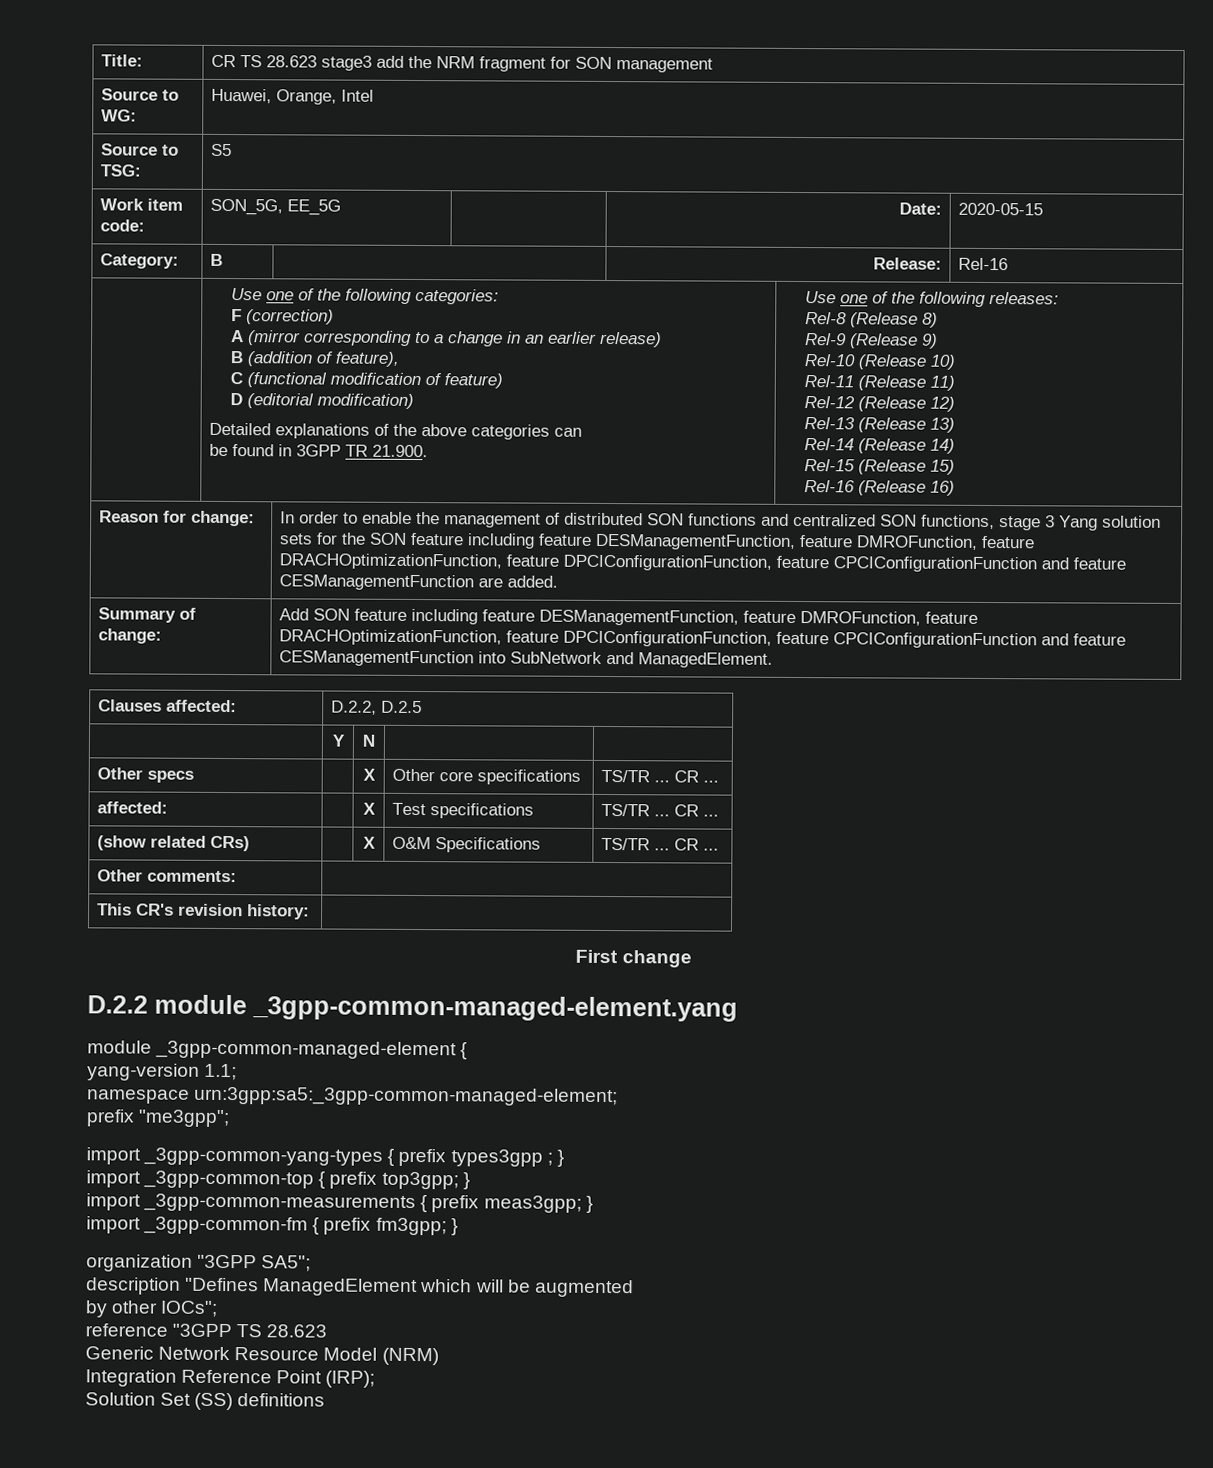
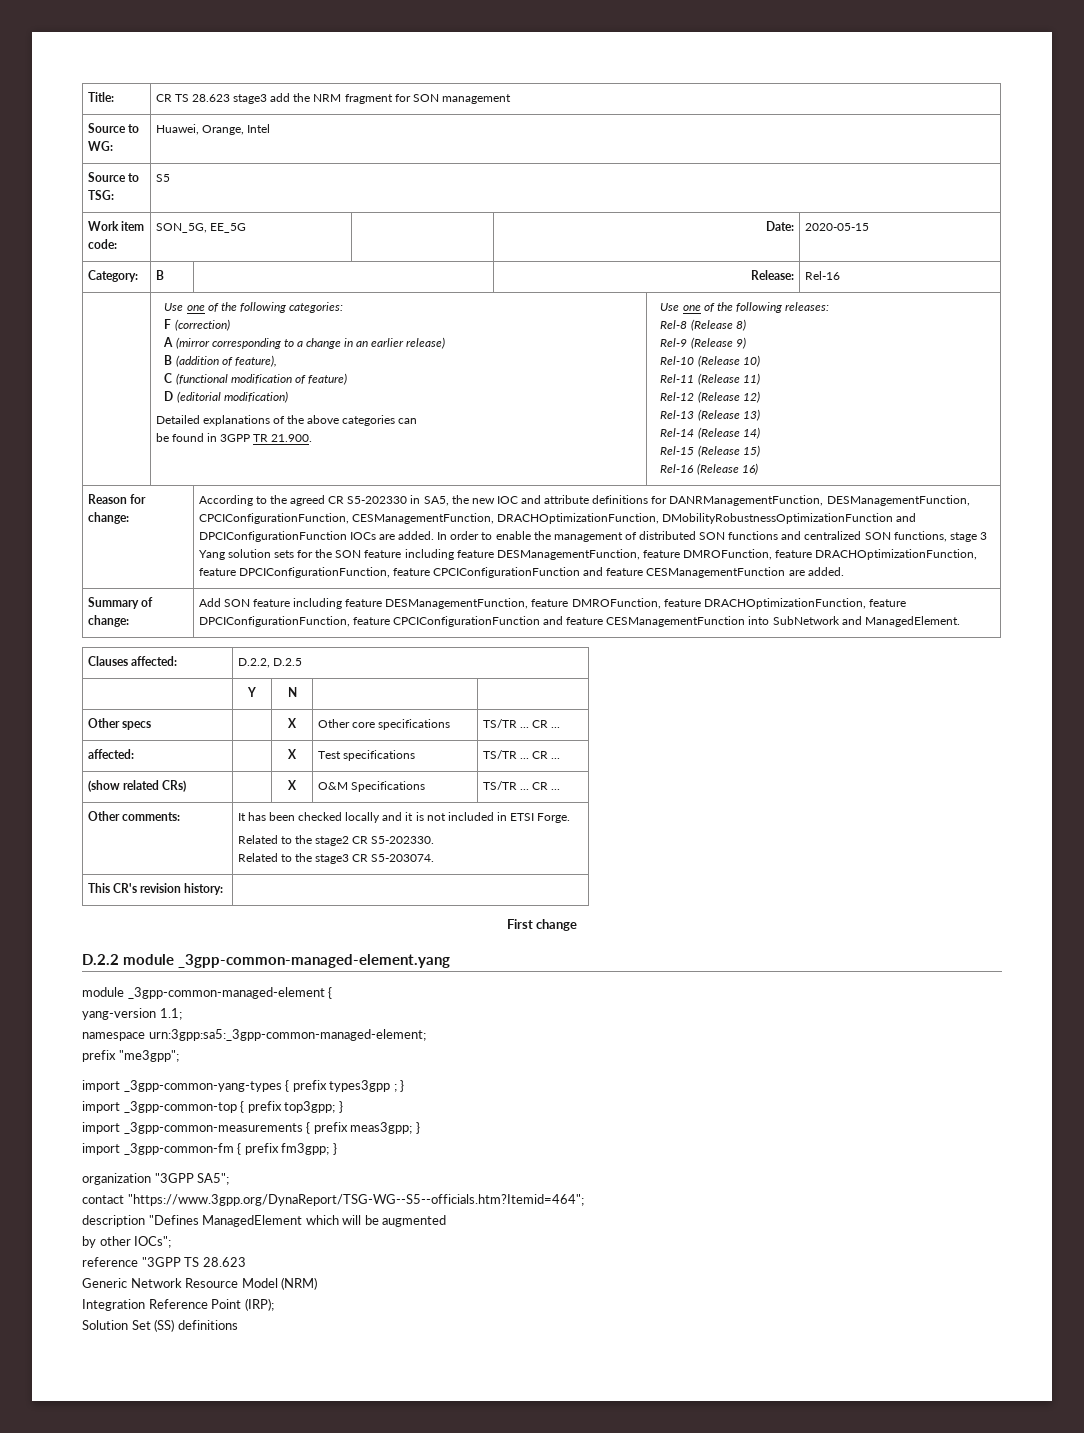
+ According to the agreed CR S5-202330 in SA5, the new IOC and attribute definitions for DANRManagementFunction, DESManagementFunction, CPCIConfigurationFunction, CESManagementFunction, DRACHOptimizationFunction, DMobilityRobustnessOptimizationFunction and DPCIConfigurationFunction IOCs are added.
- Other comments: |
+ Other comments: | It has been checked locally and it is not included in ETSI Forge.
+ Related to the stage2 CR S5-202330.
+ Related to the stage3 CR S5-203074.
+ contact "https://www.3gpp.org/DynaReport/TSG-WG--S5--officials.htm?Itemid=464";

